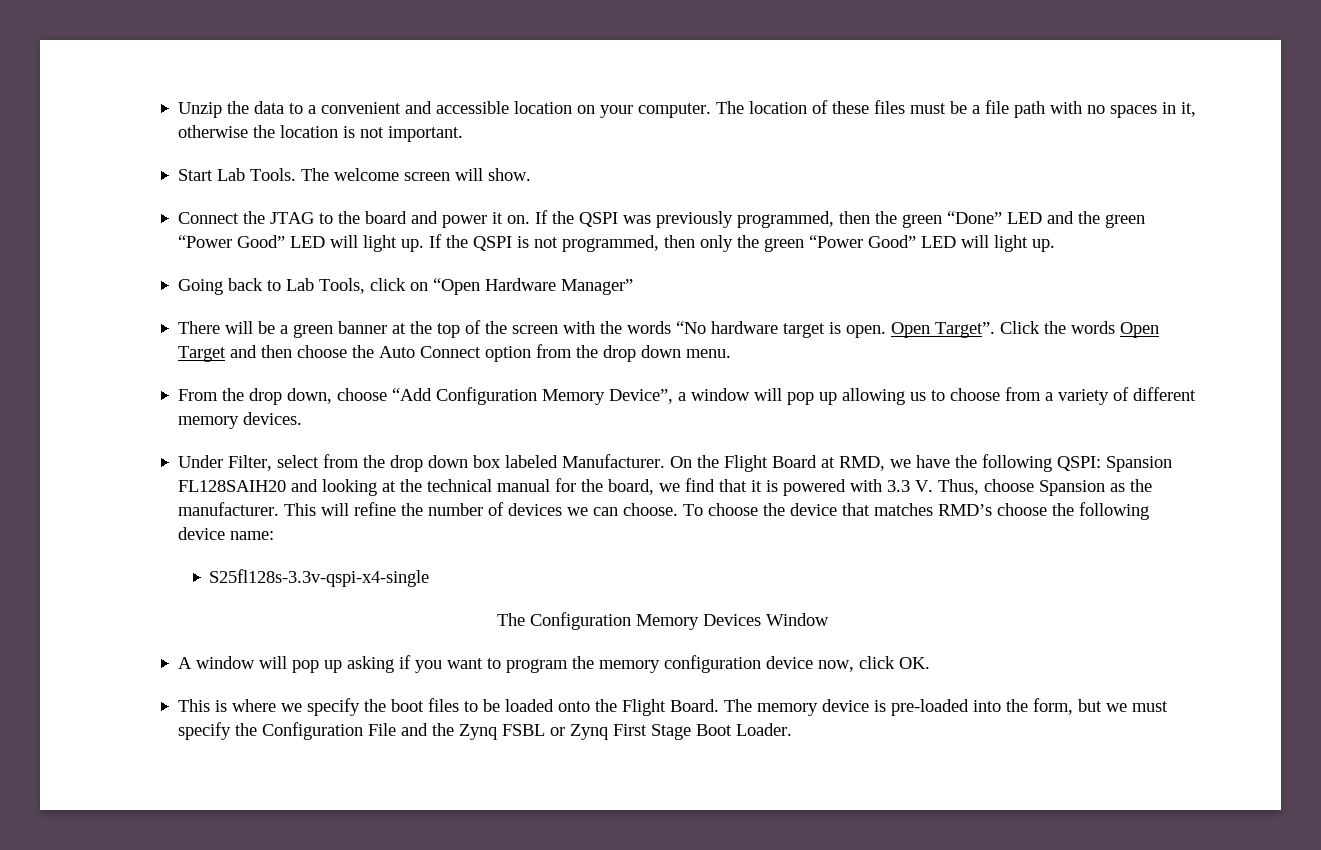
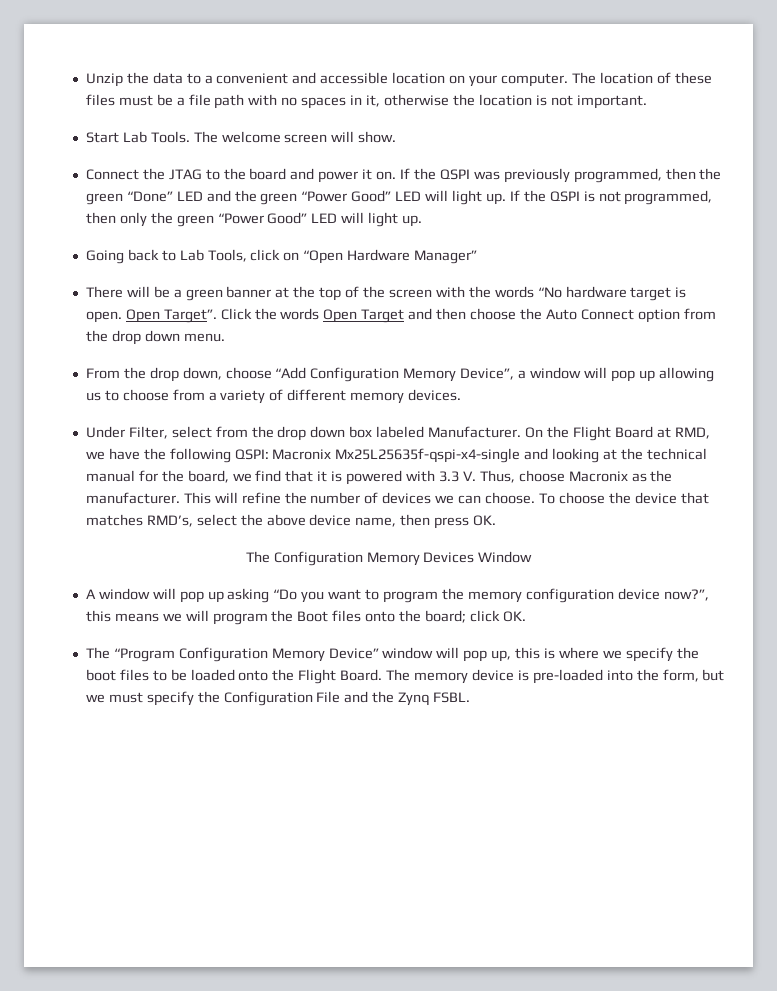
- On the Flight Board at RMD, we have the following QSPI: Spansion FL128SAIH20 and looking at the technical manual for the board, we find that it is powered with 3.3 V. Thus, choose Spansion as the manufacturer.
+ On the Flight Board at RMD, we have the following QSPI: Macronix Mx25L25635f-qspi-x4-single and looking at the technical manual for the board, we find that it is powered with 3.3 V. Thus, choose Macronix as the manufacturer.
- To choose the device that matches RMD’s choose the following device name:
- S25fl128s-3.3v-qspi-x4-single
+ To choose the device that matches RMD’s, select the above device name, then press OK.
- A window will pop up asking if you want to program the memory configuration device now, click OK.
- This is where we specify the boot files to be loaded onto the Flight Board.
+ A window will pop up asking “Do you want to program the memory configuration device now?”, this means we will program the Boot files onto the board; click OK.
+ The “Program Configuration Memory Device” window will pop up, this is where we specify the boot files to be loaded onto the Flight Board.
- The memory device is pre-loaded into the form, but we must specify the Configuration File and the Zynq FSBL or Zynq First Stage Boot Loader.
+ The memory device is pre-loaded into the form, but we must specify the Configuration File and the Zynq FSBL.

